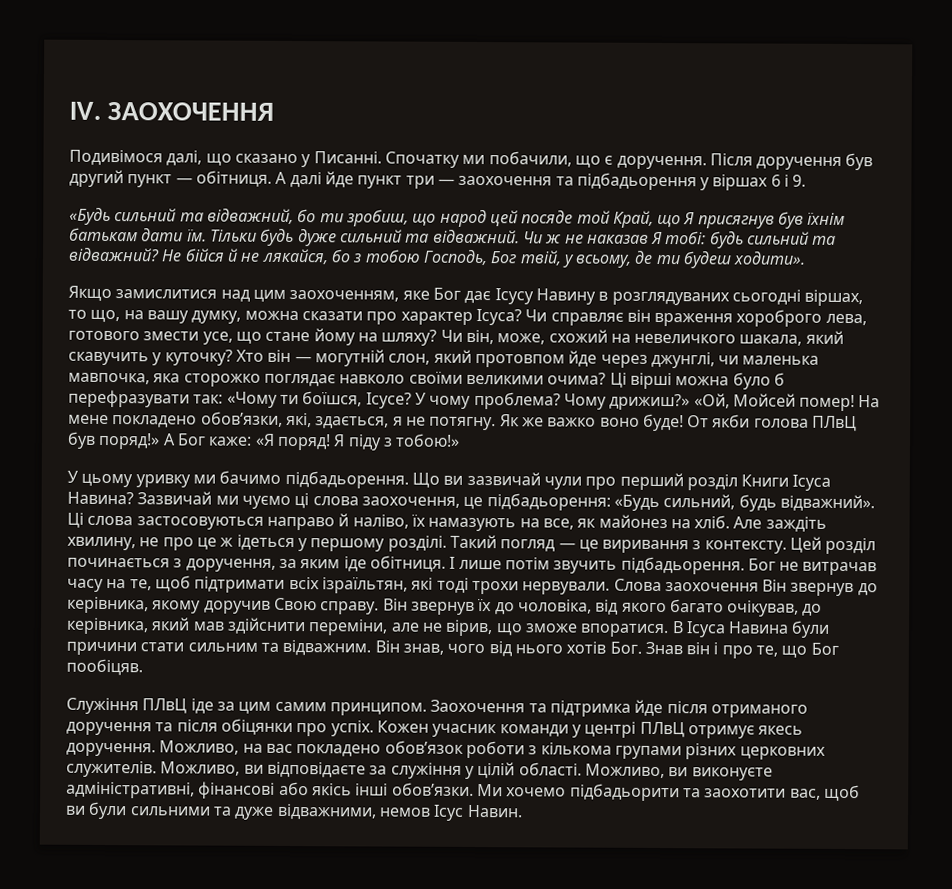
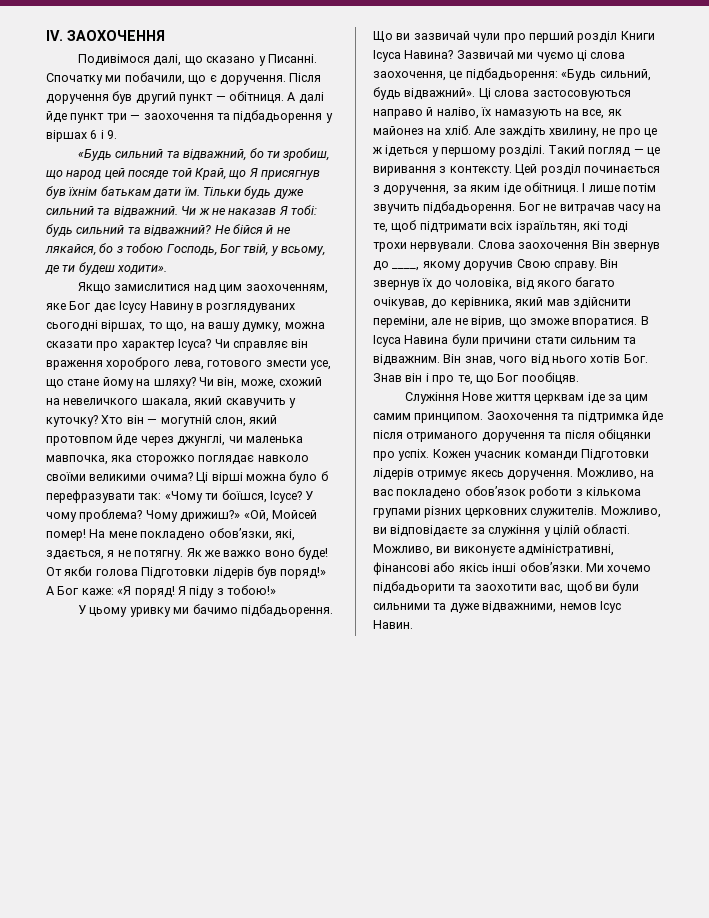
- От якби голова ПЛвЦ був поряд!»
+ От якби голова Підготовки лідерів був поряд!»
- Слова заохочення Він звернув до керівника, якому доручив Свою справу.
+ Слова заохочення Він звернув до ____, якому доручив Свою справу.
- Служіння ПЛвЦ іде за цим самим принципом.
+ Служіння Нове життя церквам іде за цим самим принципом.
- Кожен учасник команди у центрі ПЛвЦ отримує якесь доручення.
+ Кожен учасник команди Підготовки лідерів отримує якесь доручення.

